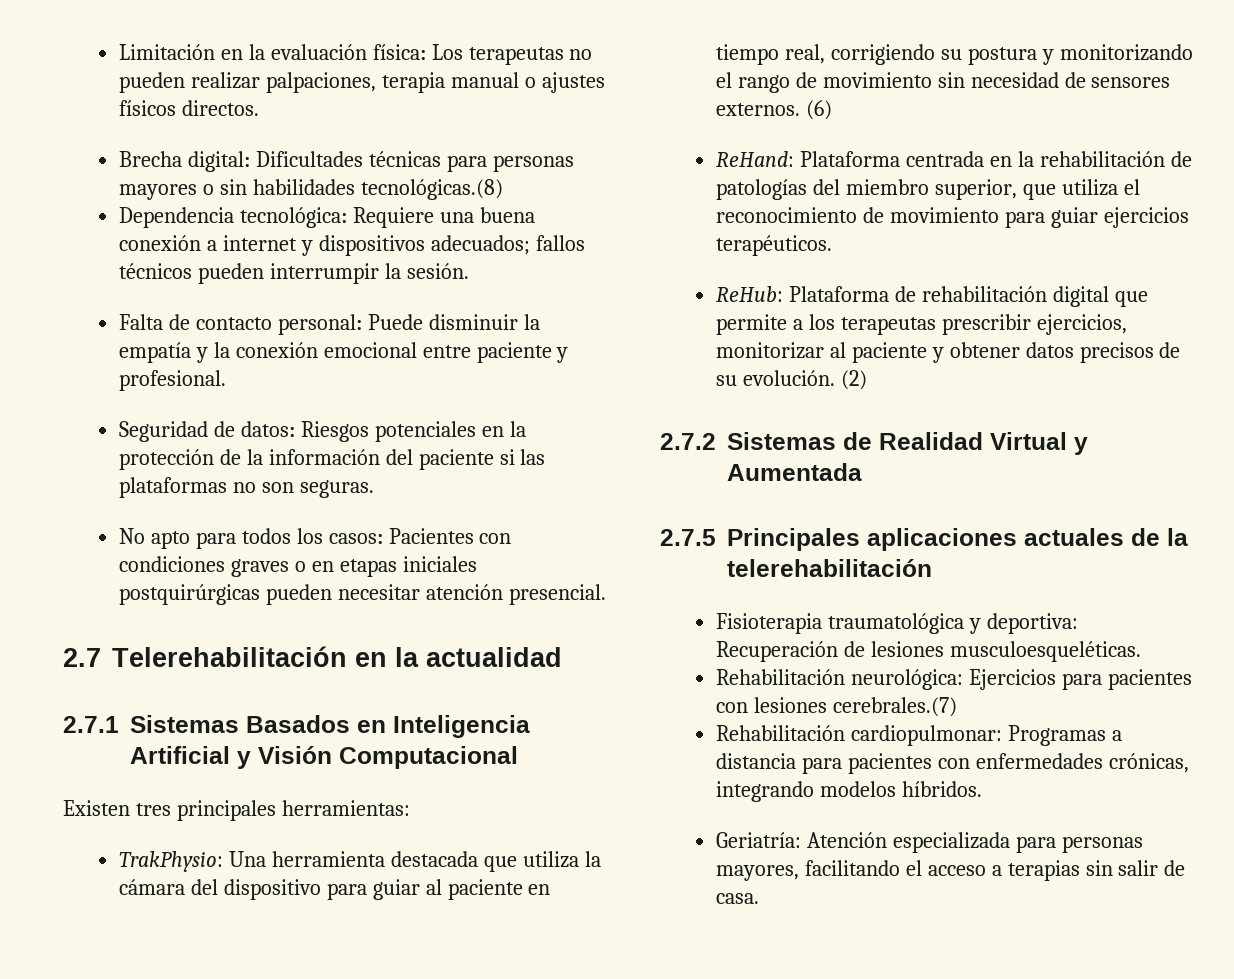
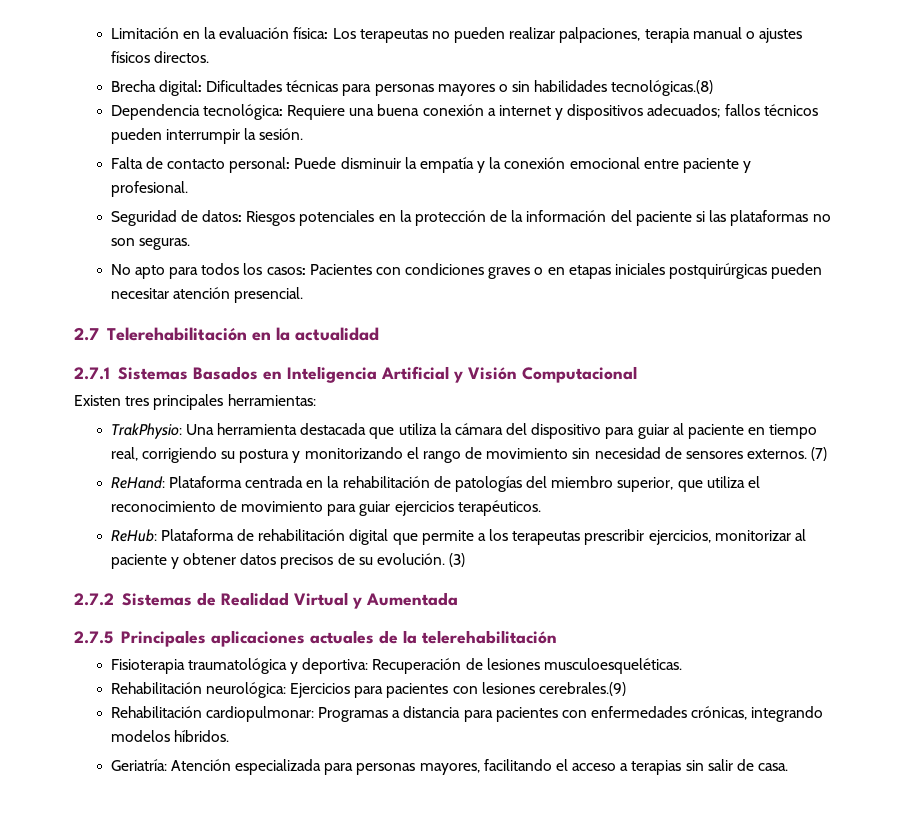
- (6)
+ (7)
- (2)
+ (3)
- Rehabilitación neurológica: Ejercicios para pacientes con lesiones cerebrales.(7)
+ Rehabilitación neurológica: Ejercicios para pacientes con lesiones cerebrales.(9)

